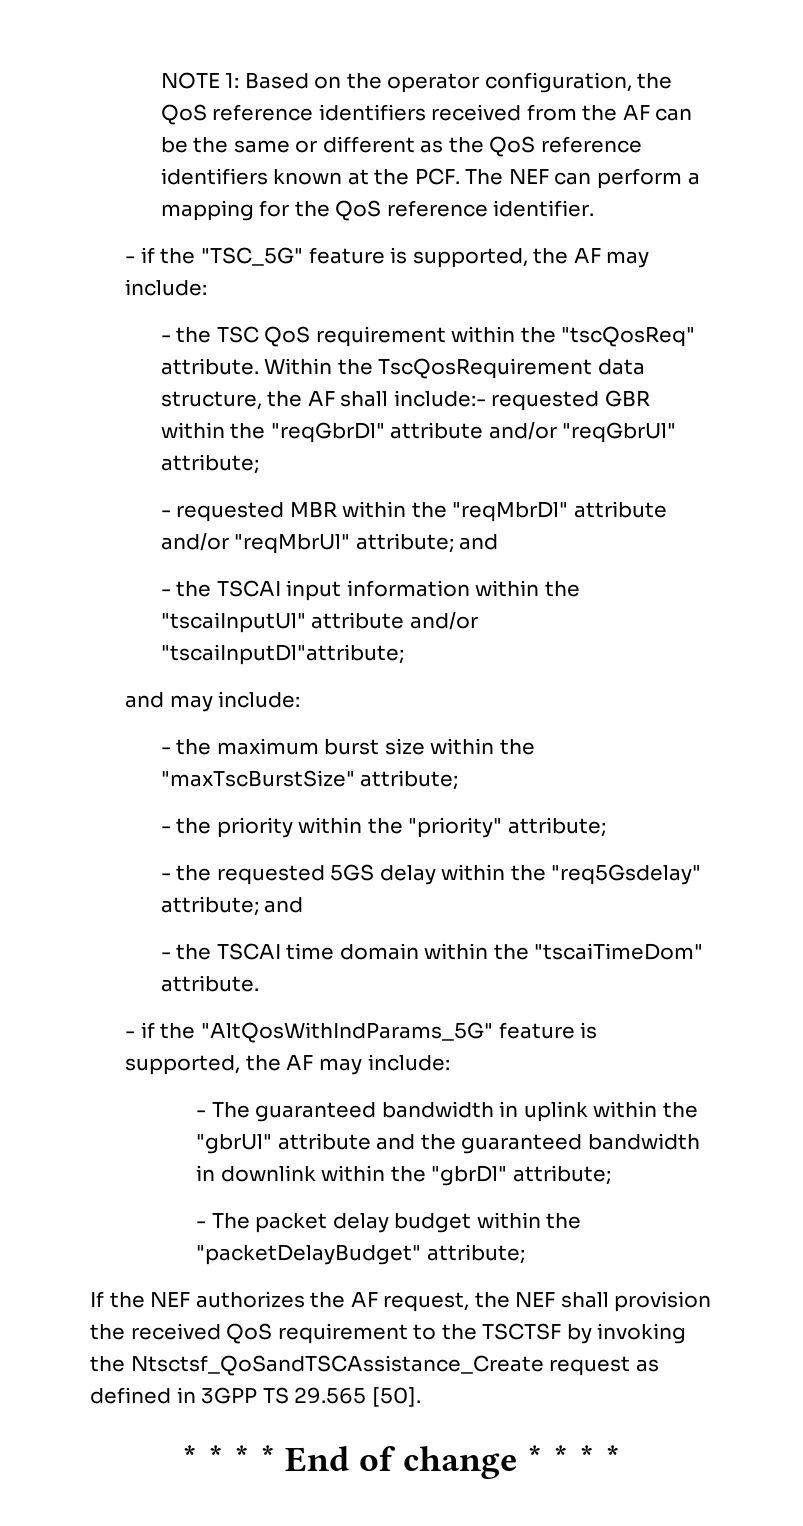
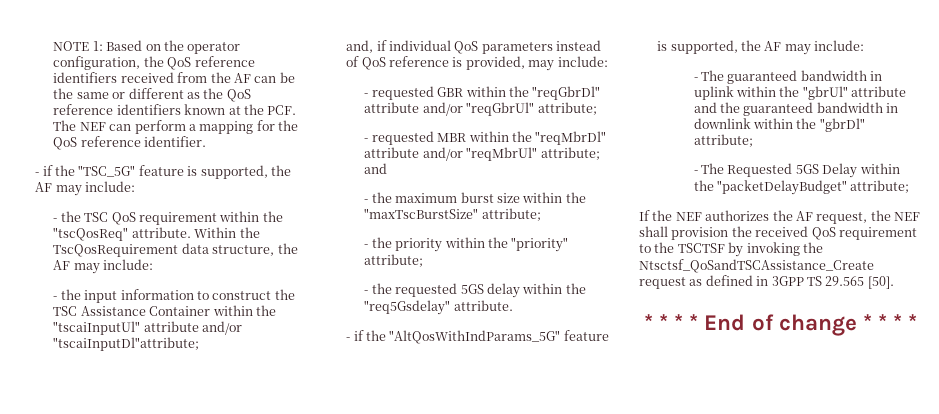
- Within the TscQosRequirement data structure, the AF shall include:- requested GBR within the "reqGbrDl" attribute and/or "reqGbrUl" attribute;
+ Within the TscQosRequirement data structure, the AF may include:
+ - the input information to construct the TSC Assistance Container within the "tscaiInputUl" attribute and/or "tscaiInputDl"attribute;
+ and, if individual QoS parameters instead of QoS reference is provided, may include:
+ - requested GBR within the "reqGbrDl" attribute and/or "reqGbrUl" attribute;
- - the TSCAI input information within the "tscaiInputUl" attribute and/or "tscaiInputDl"attribute;
- and may include:
- - the requested 5GS delay within the "req5Gsdelay" attribute; and
- - the TSCAI time domain within the "tscaiTimeDom" attribute.
+ - the requested 5GS delay within the "req5Gsdelay" attribute.
- - The packet delay budget within the "packetDelayBudget" attribute;
+ - The Requested 5GS Delay within the "packetDelayBudget" attribute;

